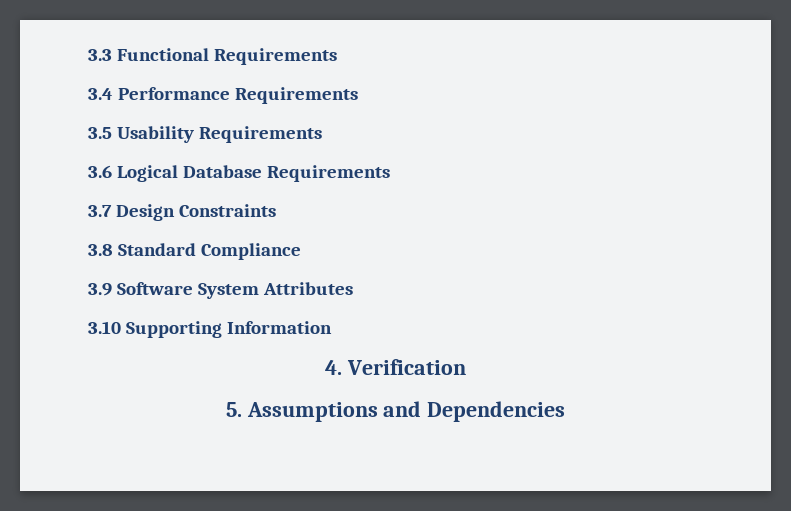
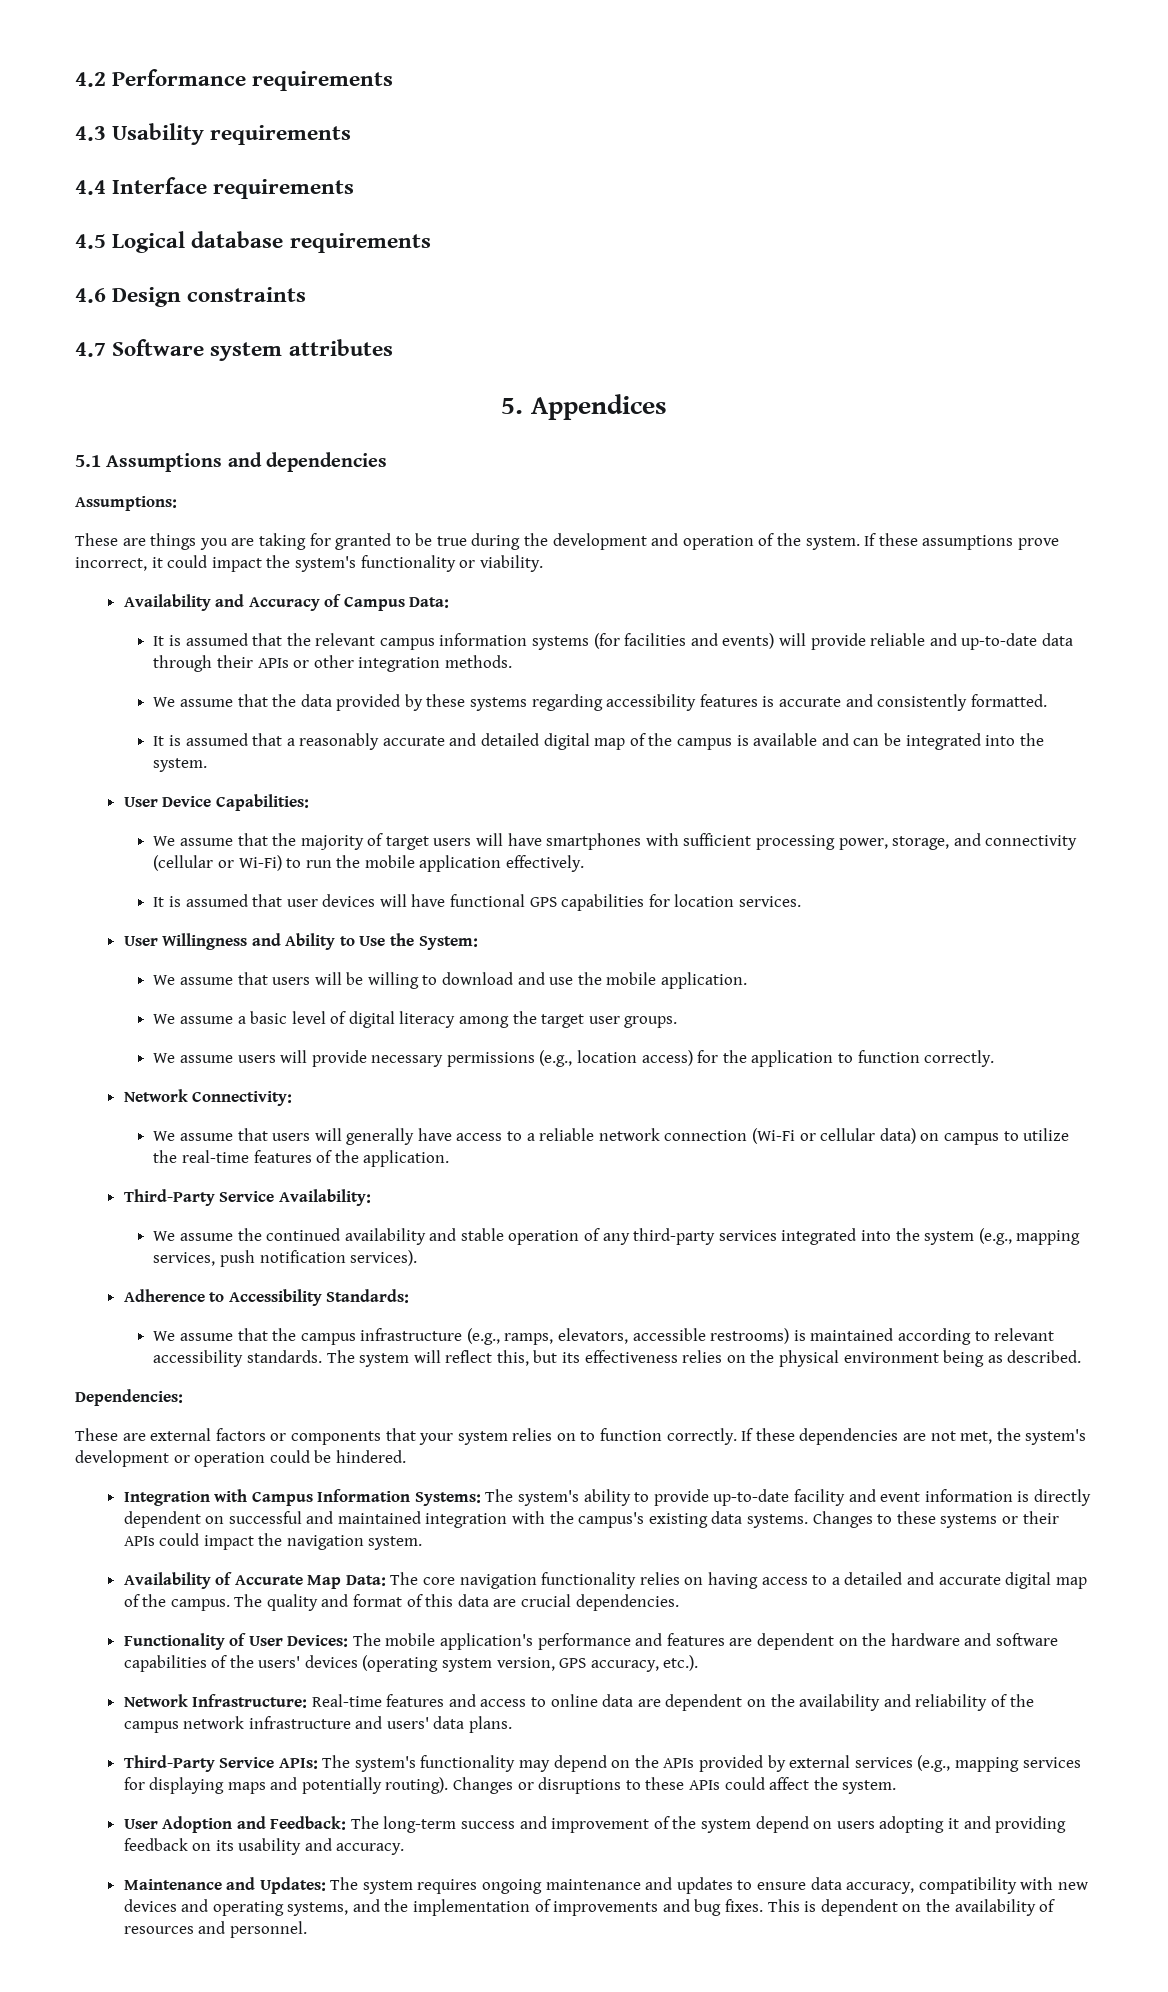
- 3.3 Functional Requirements
- 3.4 Performance Requirements
- 3.5 Usability Requirements
- 3.6 Logical Database Requirements
- 3.7 Design Constraints
- 3.8 Standard Compliance
- 3.9 Software System Attributes
- 3.10 Supporting Information
- 4. Verification
- 5. Assumptions and Dependencies
+ 4.2 Performance requirements
+ 4.3 Usability requirements
+ 4.4 Interface requirements
+ 4.5 Logical database requirements
+ 4.6 Design constraints
+ 4.7 Software system attributes
+ 5. Appendices
+ 5.1 Assumptions and dependencies
+ Assumptions:
+ These are things you are taking for granted to be true during the development and operation of the system. If these assumptions prove incorrect, it could impact the system's functionality or viability.
+ Availability and Accuracy of Campus Data:
+ It is assumed that the relevant campus information systems (for facilities and events) will provide reliable and up-to-date data through their APIs or other integration methods.
+ We assume that the data provided by these systems regarding accessibility features is accurate and consistently formatted.
+ It is assumed that a reasonably accurate and detailed digital map of the campus is available and can be integrated into the system.
+ User Device Capabilities:
+ We assume that the majority of target users will have smartphones with sufficient processing power, storage, and connectivity (cellular or Wi-Fi) to run the mobile application effectively.
+ It is assumed that user devices will have functional GPS capabilities for location services.
+ User Willingness and Ability to Use the System:
+ We assume that users will be willing to download and use the mobile application.
+ We assume a basic level of digital literacy among the target user groups.
+ We assume users will provide necessary permissions (e.g., location access) for the application to function correctly.
+ Network Connectivity:
+ We assume that users will generally have access to a reliable network connection (Wi-Fi or cellular data) on campus to utilize the real-time features of the application.
+ Third-Party Service Availability:
+ We assume the continued availability and stable operation of any third-party services integrated into the system (e.g., mapping services, push notification services).
+ Adherence to Accessibility Standards:
+ We assume that the campus infrastructure (e.g., ramps, elevators, accessible restrooms) is maintained according to relevant accessibility standards. The system will reflect this, but its effectiveness relies on the physical environment being as described.
+ Dependencies:
+ These are external factors or components that your system relies on to function correctly. If these dependencies are not met, the system's development or operation could be hindered.
+ Integration with Campus Information Systems: The system's ability to provide up-to-date facility and event information is directly dependent on successful and maintained integration with the campus's existing data systems. Changes to these systems or their APIs could impact the navigation system.
+ Availability of Accurate Map Data: The core navigation functionality relies on having access to a detailed and accurate digital map of the campus. The quality and format of this data are crucial dependencies.
+ Functionality of User Devices: The mobile application's performance and features are dependent on the hardware and software capabilities of the users' devices (operating system version, GPS accuracy, etc.).
+ Network Infrastructure: Real-time features and access to online data are dependent on the availability and reliability of the campus network infrastructure and users' data plans.
+ Third-Party Service APIs: The system's functionality may depend on the APIs provided by external services (e.g., mapping services for displaying maps and potentially routing). Changes or disruptions to these APIs could affect the system.
+ User Adoption and Feedback: The long-term success and improvement of the system depend on users adopting it and providing feedback on its usability and accuracy.
+ Maintenance and Updates: The system requires ongoing maintenance and updates to ensure data accuracy, compatibility with new devices and operating systems, and the implementation of improvements and bug fixes. This is dependent on the availability of resources and personnel.

